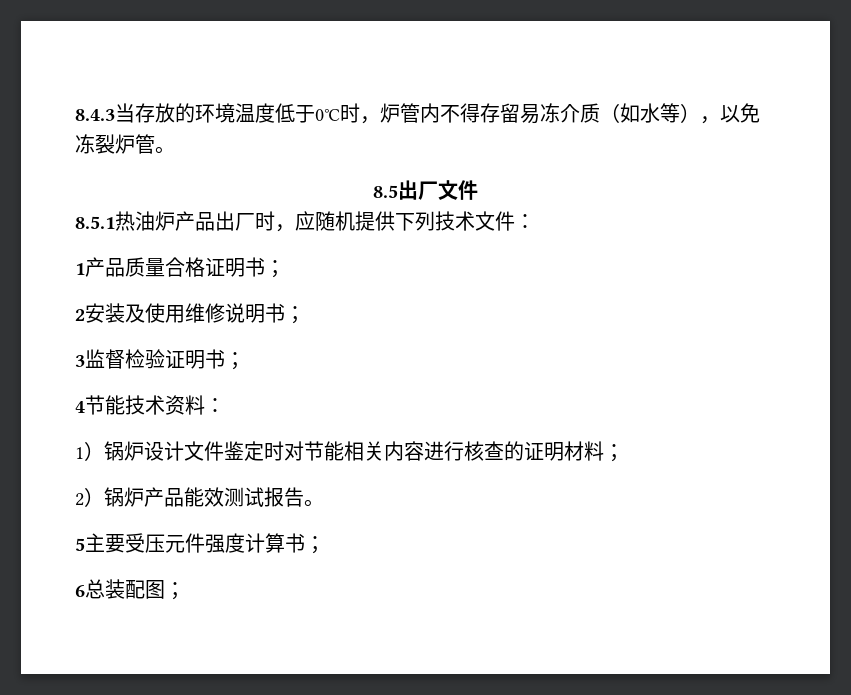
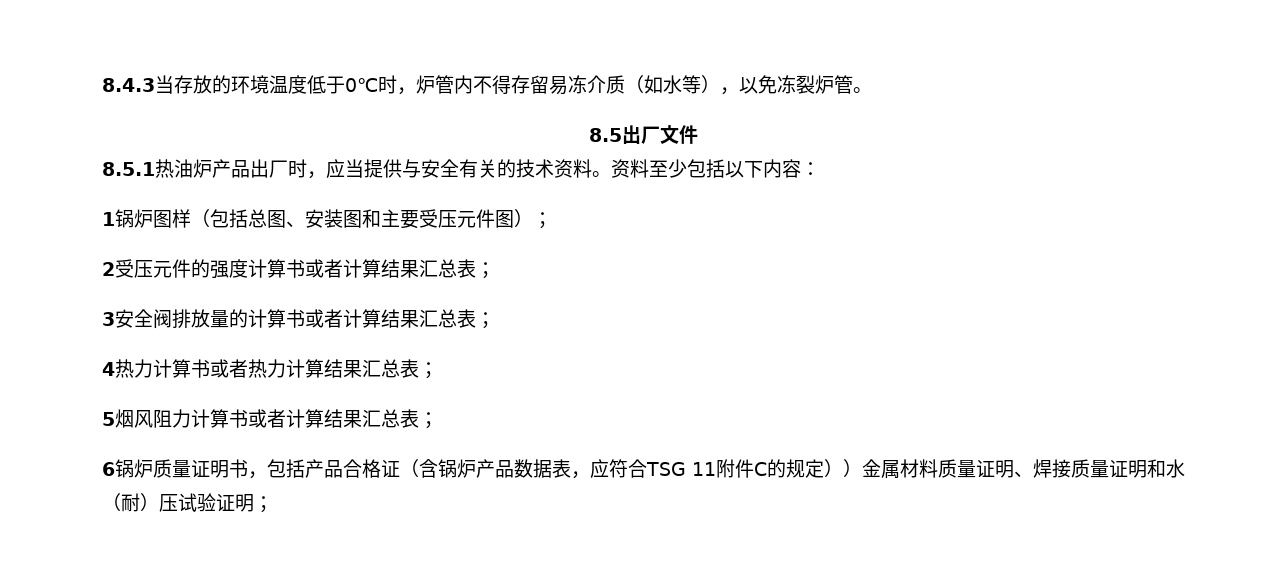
- 8.5.1热油炉产品出厂时，应随机提供下列技术文件：
- 1产品质量合格证明书；
- 2安装及使用维修说明书；
- 3监督检验证明书；
- 4节能技术资料：
- 1）锅炉设计文件鉴定时对节能相关内容进行核查的证明材料；
- 2）锅炉产品能效测试报告。
- 5主要受压元件强度计算书；
- 6总装配图；
+ 8.5.1热油炉产品出厂时，应当提供与安全有关的技术资料。资料至少包括以下内容：
+ 1锅炉图样（包括总图、安装图和主要受压元件图）；
+ 2受压元件的强度计算书或者计算结果汇总表；
+ 3安全阀排放量的计算书或者计算结果汇总表；
+ 4热力计算书或者热力计算结果汇总表；
+ 5烟风阻力计算书或者计算结果汇总表；
+ 6锅炉质量证明书，包括产品合格证（含锅炉产品数据表，应符合TSG 11附件C的规定））金属材料质量证明、焊接质量证明和水（耐）压试验证明；

